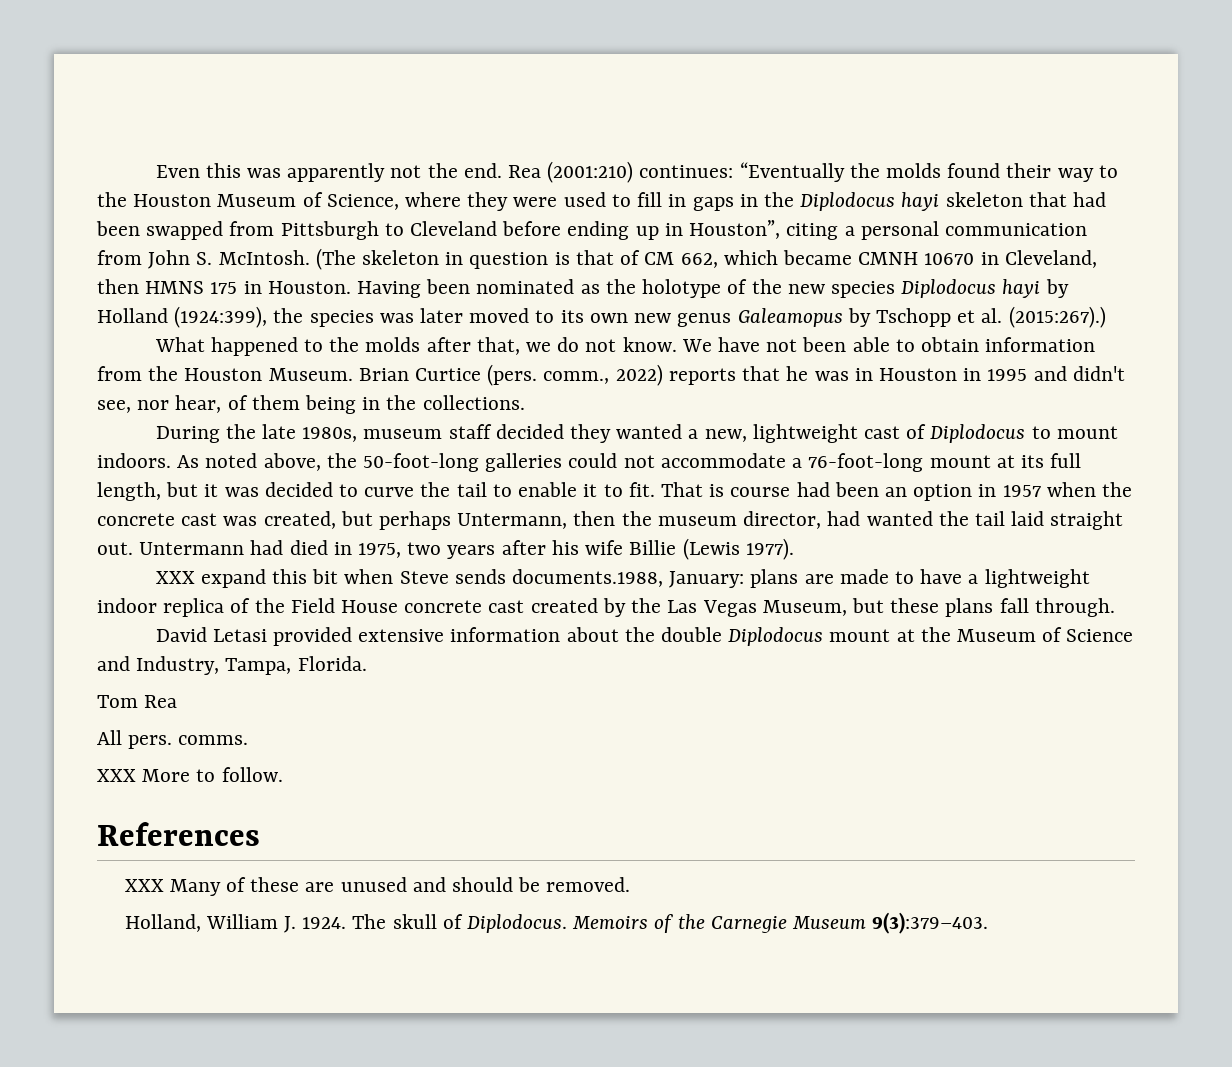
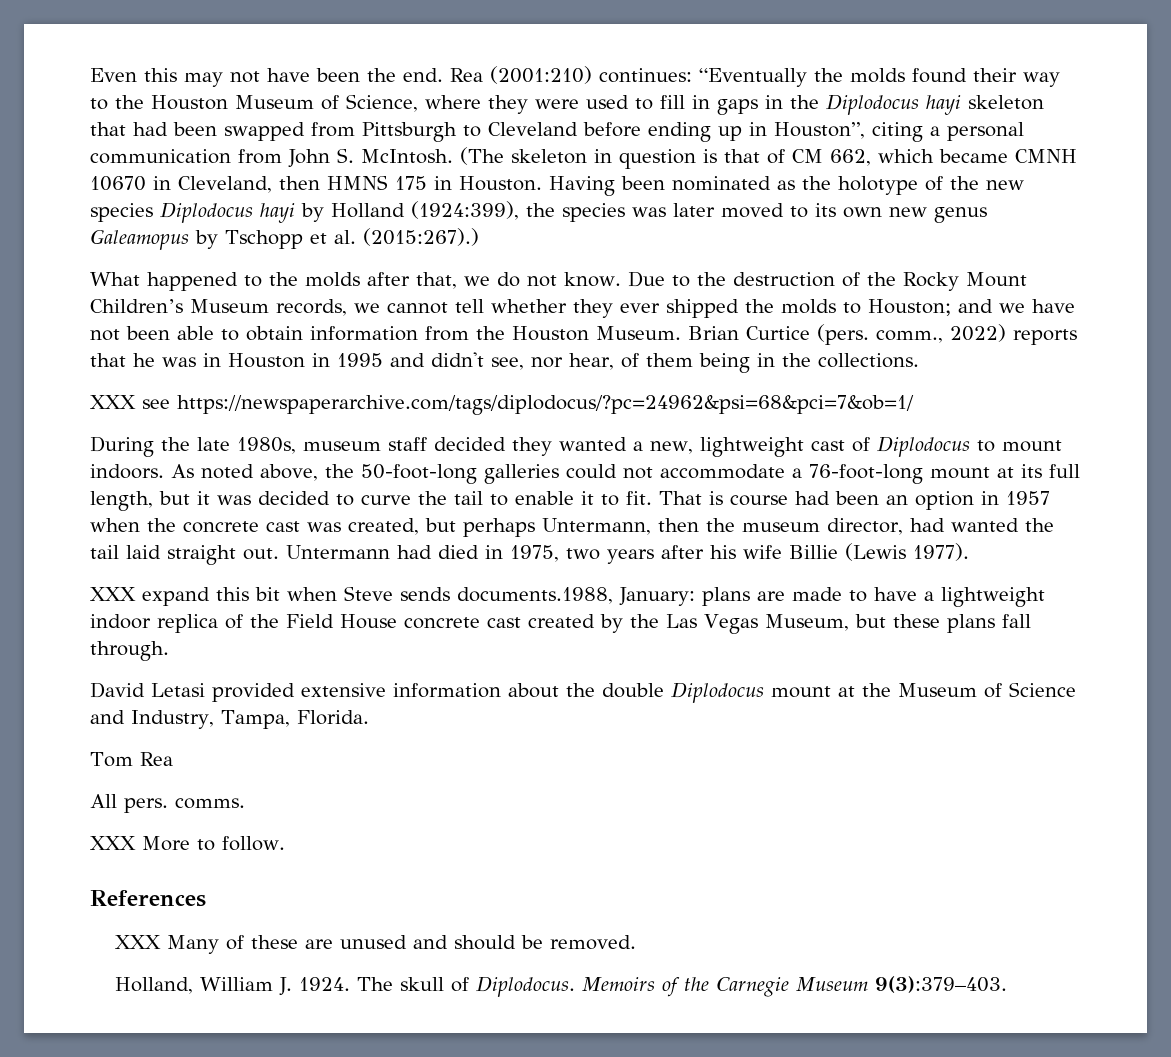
- Even this was apparently not the end.
+ Even this may not have been the end.
- We have not been able to obtain information from the Houston Museum.
+ Due to the destruction of the Rocky Mount Children’s Museum records, we cannot tell whether they ever shipped the molds to Houston; and we have not been able to obtain information from the Houston Museum.
+ XXX see https://newspaperarchive.com/tags/diplodocus/?pc=24962&psi=68&pci=7&ob=1/

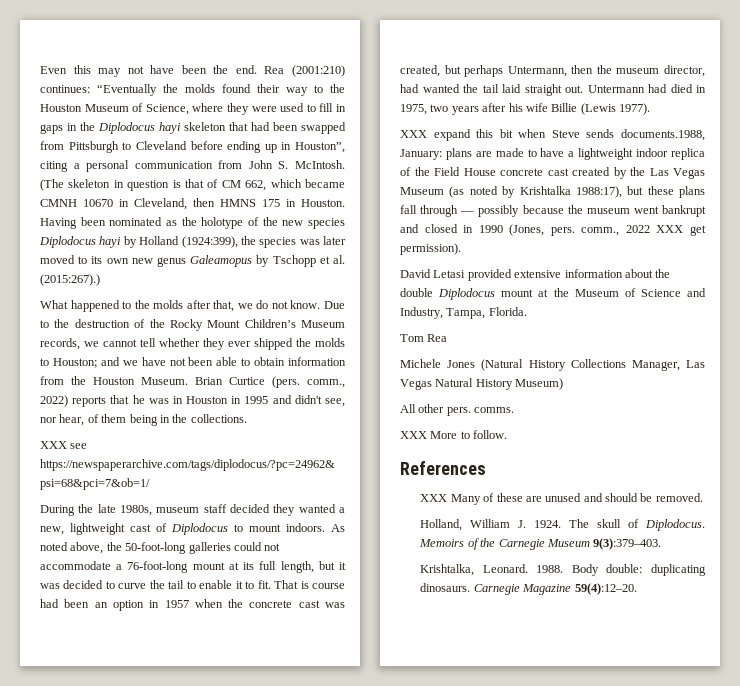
- XXX expand this bit when Steve sends documents.1988, January: plans are made to have a lightweight indoor replica of the Field House concrete cast created by the Las Vegas Museum, but these plans fall through.
+ XXX expand this bit when Steve sends documents.1988, January: plans are made to have a lightweight indoor replica of the Field House concrete cast created by the Las Vegas Museum (as noted by Krishtalka 1988:17), but these plans fall through — possibly because the museum went bankrupt and closed in 1990 (Jones, pers. comm., 2022 XXX get permission).
+ Michele Jones (Natural History Collections Manager, Las Vegas Natural History Museum)
- All pers. comms.
+ All other pers. comms.
+ Krishtalka, Leonard. 1988. Body double: duplicating dinosaurs. Carnegie Magazine 59(4):12–20.

